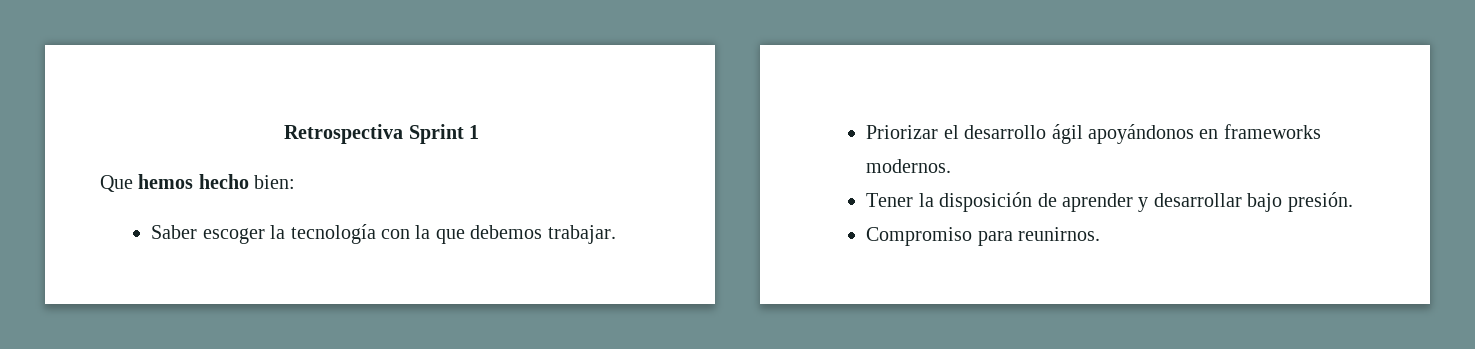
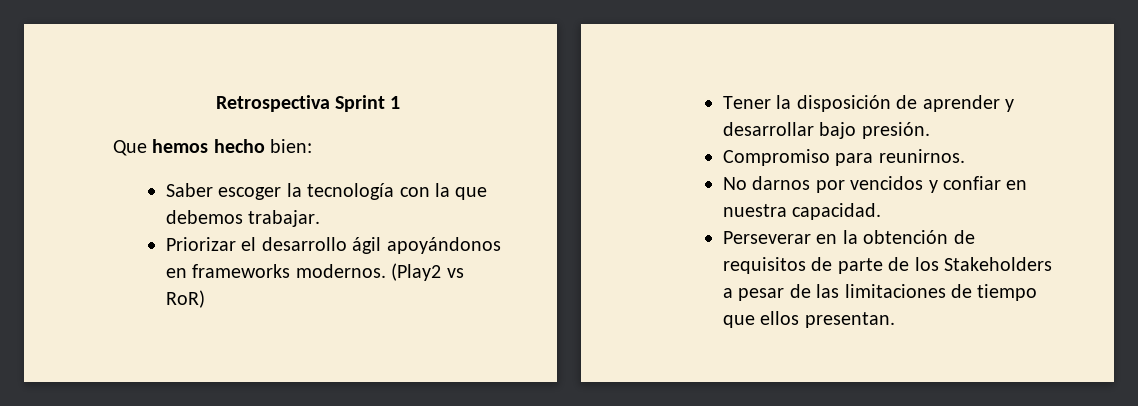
+ (Play2 vs RoR)
+ No darnos por vencidos y confiar en nuestra capacidad.
+ Perseverar en la obtención de requisitos de parte de los Stakeholders a pesar de las limitaciones de tiempo que ellos presentan.

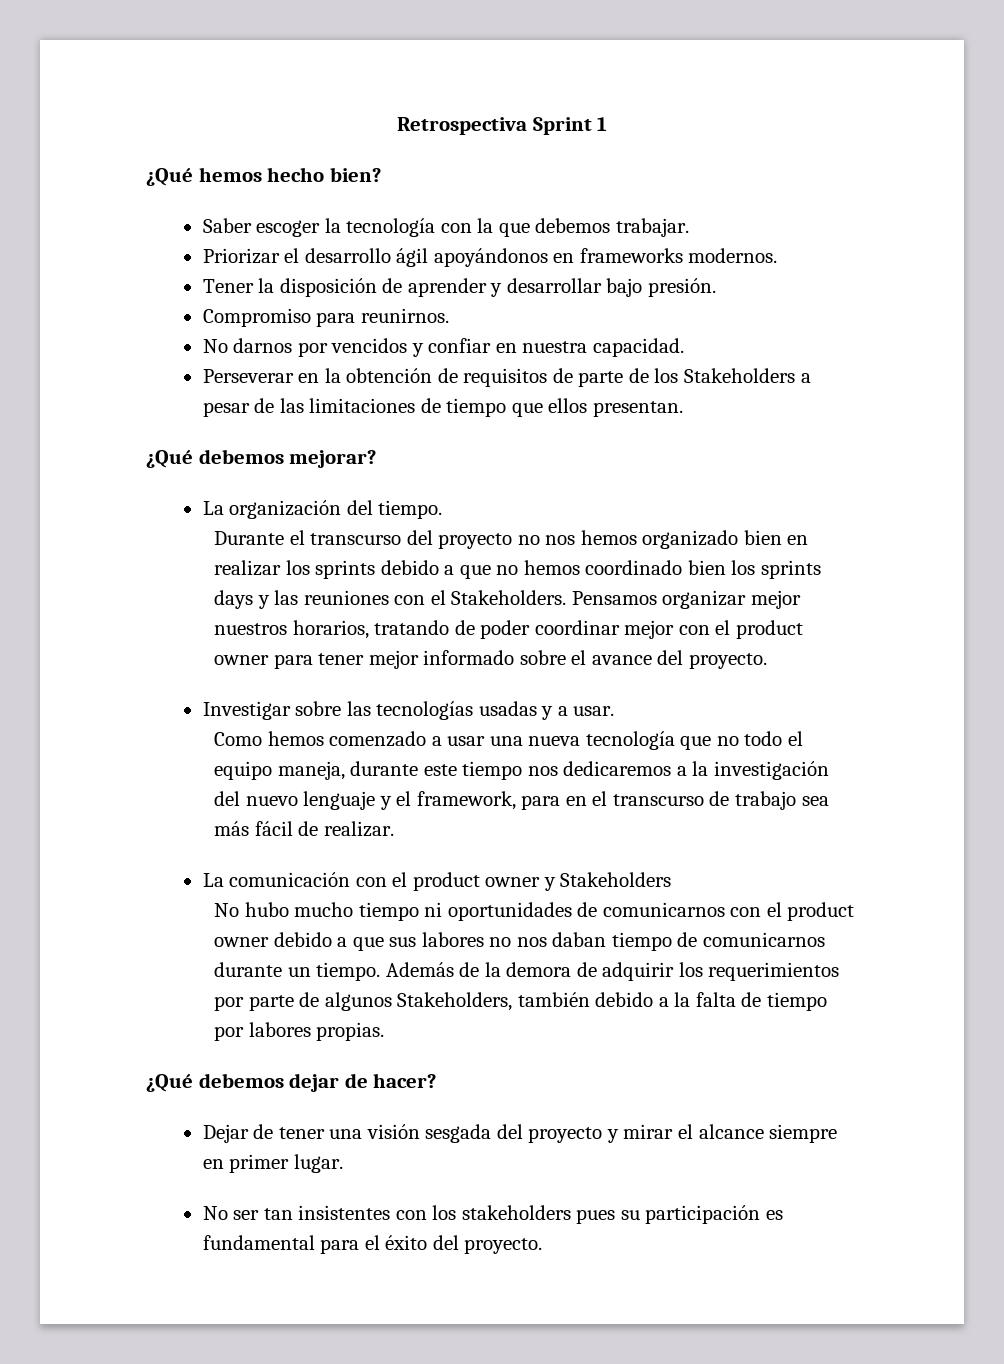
- Que hemos hecho bien:
+ ¿Qué hemos hecho bien?
- (Play2 vs RoR)
+ ¿Qué debemos mejorar?
+ La organización del tiempo.
+ Durante el transcurso del proyecto no nos hemos organizado bien en realizar los sprints debido a que no hemos coordinado bien los sprints days y las reuniones con el Stakeholders. Pensamos organizar mejor nuestros horarios, tratando de poder coordinar mejor con el product owner para tener mejor informado sobre el avance del proyecto.
+ Investigar sobre las tecnologías usadas y a usar.
+ Como hemos comenzado a usar una nueva tecnología que no todo el equipo maneja, durante este tiempo nos dedicaremos a la investigación del nuevo lenguaje y el framework, para en el transcurso de trabajo sea más fácil de realizar.
+ La comunicación con el product owner y Stakeholders
+ No hubo mucho tiempo ni oportunidades de comunicarnos con el product owner debido a que sus labores no nos daban tiempo de comunicarnos durante un tiempo. Además de la demora de adquirir los requerimientos por parte de algunos Stakeholders, también debido a la falta de tiempo por labores propias.
+ ¿Qué debemos dejar de hacer?
+ Dejar de tener una visión sesgada del proyecto y mirar el alcance siempre en primer lugar.
+ No ser tan insistentes con los stakeholders pues su participación es fundamental para el éxito del proyecto.

